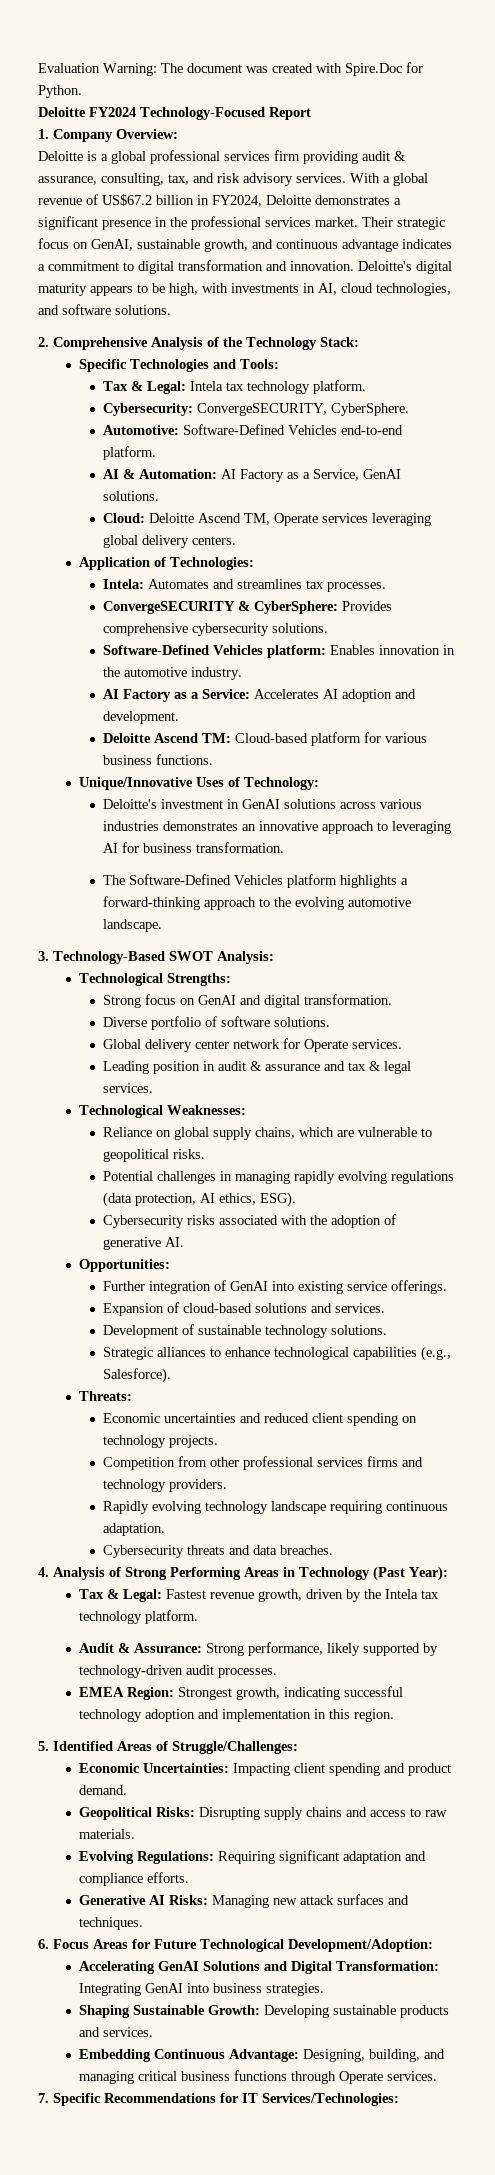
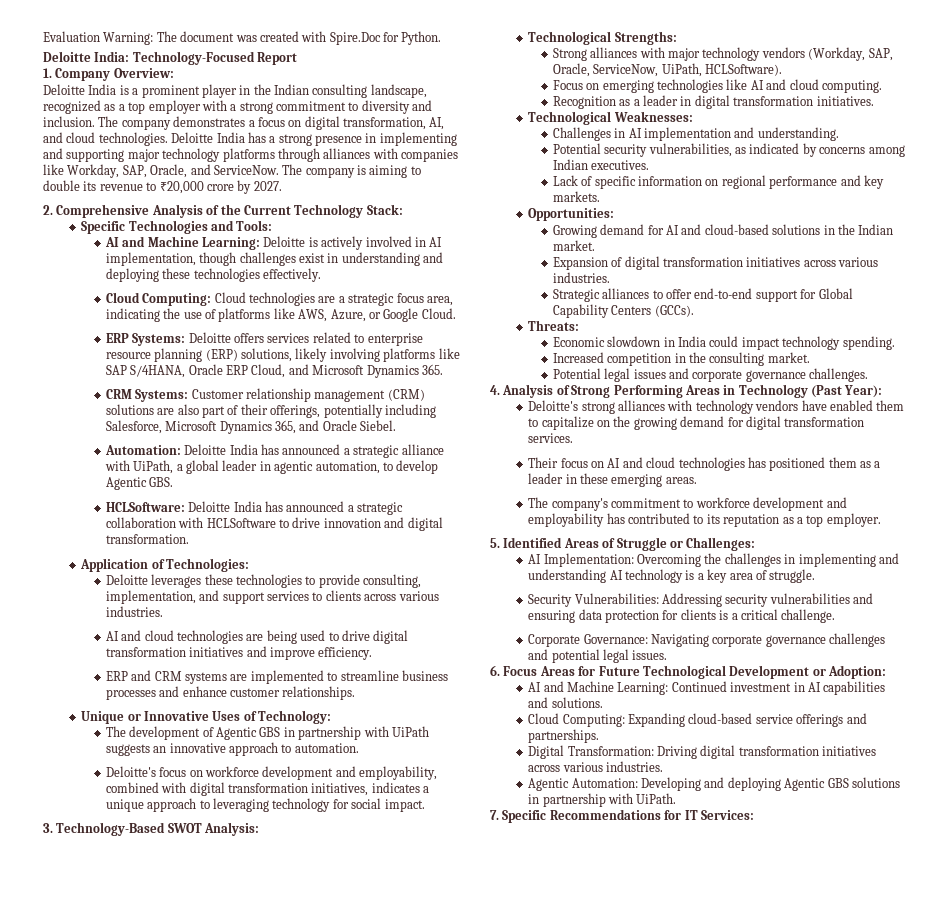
- Deloitte FY2024 Technology-Focused Report
+ Deloitte India: Technology-Focused Report
- Deloitte is a global professional services firm providing audit & assurance, consulting, tax, and risk advisory services. With a global revenue of US$67.2 billion in FY2024, Deloitte demonstrates a significant presence in the professional services market. Their strategic focus on GenAI, sustainable growth, and continuous advantage indicates a commitment to digital transformation and innovation. Deloitte's digital maturity appears to be high, with investments in AI, cloud technologies, and software solutions.
+ Deloitte India is a prominent player in the Indian consulting landscape, recognized as a top employer with a strong commitment to diversity and inclusion. The company demonstrates a focus on digital transformation, AI, and cloud technologies. Deloitte India has a strong presence in implementing and supporting major technology platforms through alliances with companies like Workday, SAP, Oracle, and ServiceNow. The company is aiming to double its revenue to ₹20,000 crore by 2027.
- 2. Comprehensive Analysis of the Technology Stack:
+ 2. Comprehensive Analysis of the Current Technology Stack:
- Tax & Legal: Intela tax technology platform.
- Cybersecurity: ConvergeSECURITY, CyberSphere.
- Automotive: Software-Defined Vehicles end-to-end platform.
- AI & Automation: AI Factory as a Service, GenAI solutions.
- Cloud: Deloitte Ascend TM, Operate services leveraging global delivery centers.
+ AI and Machine Learning: Deloitte is actively involved in AI implementation, though challenges exist in understanding and deploying these technologies effectively.
+ Cloud Computing: Cloud technologies are a strategic focus area, indicating the use of platforms like AWS, Azure, or Google Cloud.
+ ERP Systems: Deloitte offers services related to enterprise resource planning (ERP) solutions, likely involving platforms like SAP S/4HANA, Oracle ERP Cloud, and Microsoft Dynamics 365.
+ CRM Systems: Customer relationship management (CRM) solutions are also part of their offerings, potentially including Salesforce, Microsoft Dynamics 365, and Oracle Siebel.
+ Automation: Deloitte India has announced a strategic alliance with UiPath, a global leader in agentic automation, to develop Agentic GBS.
+ HCLSoftware: Deloitte India has announced a strategic collaboration with HCLSoftware to drive innovation and digital transformation.
  Application of Technologies:
- Intela: Automates and streamlines tax processes.
- ConvergeSECURITY & CyberSphere: Provides comprehensive cybersecurity solutions.
- Software-Defined Vehicles platform: Enables innovation in the automotive industry.
- AI Factory as a Service: Accelerates AI adoption and development.
- Deloitte Ascend TM: Cloud-based platform for various business functions.
- Unique/Innovative Uses of Technology:
- Deloitte's investment in GenAI solutions across various industries demonstrates an innovative approach to leveraging AI for business transformation.
- The Software-Defined Vehicles platform highlights a forward-thinking approach to the evolving automotive landscape.
+ Deloitte leverages these technologies to provide consulting, implementation, and support services to clients across various industries.
+ AI and cloud technologies are being used to drive digital transformation initiatives and improve efficiency.
+ ERP and CRM systems are implemented to streamline business processes and enhance customer relationships.
+ Unique or Innovative Uses of Technology:
+ The development of Agentic GBS in partnership with UiPath suggests an innovative approach to automation.
+ Deloitte's focus on workforce development and employability, combined with digital transformation initiatives, indicates a unique approach to leveraging technology for social impact.
- Strong focus on GenAI and digital transformation.
- Diverse portfolio of software solutions.
- Global delivery center network for Operate services.
- Leading position in audit & assurance and tax & legal services.
+ Strong alliances with major technology vendors (Workday, SAP, Oracle, ServiceNow, UiPath, HCLSoftware).
+ Focus on emerging technologies like AI and cloud computing.
+ Recognition as a leader in digital transformation initiatives.
  Technological Weaknesses:
- Reliance on global supply chains, which are vulnerable to geopolitical risks.
- Potential challenges in managing rapidly evolving regulations (data protection, AI ethics, ESG).
- Cybersecurity risks associated with the adoption of generative AI.
+ Challenges in AI implementation and understanding.
+ Potential security vulnerabilities, as indicated by concerns among Indian executives.
+ Lack of specific information on regional performance and key markets.
  Opportunities:
- Further integration of GenAI into existing service offerings.
- Expansion of cloud-based solutions and services.
- Development of sustainable technology solutions.
- Strategic alliances to enhance technological capabilities (e.g., Salesforce).
+ Growing demand for AI and cloud-based solutions in the Indian market.
+ Expansion of digital transformation initiatives across various industries.
+ Strategic alliances to offer end-to-end support for Global Capability Centers (GCCs).
  Threats:
- Economic uncertainties and reduced client spending on technology projects.
- Competition from other professional services firms and technology providers.
- Rapidly evolving technology landscape requiring continuous adaptation.
- Cybersecurity threats and data breaches.
+ Economic slowdown in India could impact technology spending.
+ Increased competition in the consulting market.
+ Potential legal issues and corporate governance challenges.
- Tax & Legal: Fastest revenue growth, driven by the Intela tax technology platform.
- Audit & Assurance: Strong performance, likely supported by technology-driven audit processes.
- EMEA Region: Strongest growth, indicating successful technology adoption and implementation in this region.
- 5. Identified Areas of Struggle/Challenges:
- Economic Uncertainties: Impacting client spending and product demand.
- Geopolitical Risks: Disrupting supply chains and access to raw materials.
- Evolving Regulations: Requiring significant adaptation and compliance efforts.
- Generative AI Risks: Managing new attack surfaces and techniques.
+ Deloitte's strong alliances with technology vendors have enabled them to capitalize on the growing demand for digital transformation services.
+ Their focus on AI and cloud technologies has positioned them as a leader in these emerging areas.
+ The company's commitment to workforce development and employability has contributed to its reputation as a top employer.
+ 5. Identified Areas of Struggle or Challenges:
+ AI Implementation: Overcoming the challenges in implementing and understanding AI technology is a key area of struggle.
+ Security Vulnerabilities: Addressing security vulnerabilities and ensuring data protection for clients is a critical challenge.
+ Corporate Governance: Navigating corporate governance challenges and potential legal issues.
- 6. Focus Areas for Future Technological Development/Adoption:
- Accelerating GenAI Solutions and Digital Transformation: Integrating GenAI into business strategies.
- Shaping Sustainable Growth: Developing sustainable products and services.
- Embedding Continuous Advantage: Designing, building, and managing critical business functions through Operate services.
+ 6. Focus Areas for Future Technological Development or Adoption:
+ AI and Machine Learning: Continued investment in AI capabilities and solutions.
+ Cloud Computing: Expanding cloud-based service offerings and partnerships.
+ Digital Transformation: Driving digital transformation initiatives across various industries.
+ Agentic Automation: Developing and deploying Agentic GBS solutions in partnership with UiPath.
- 7. Specific Recommendations for IT Services/Technologies:
+ 7. Specific Recommendations for IT Services:

